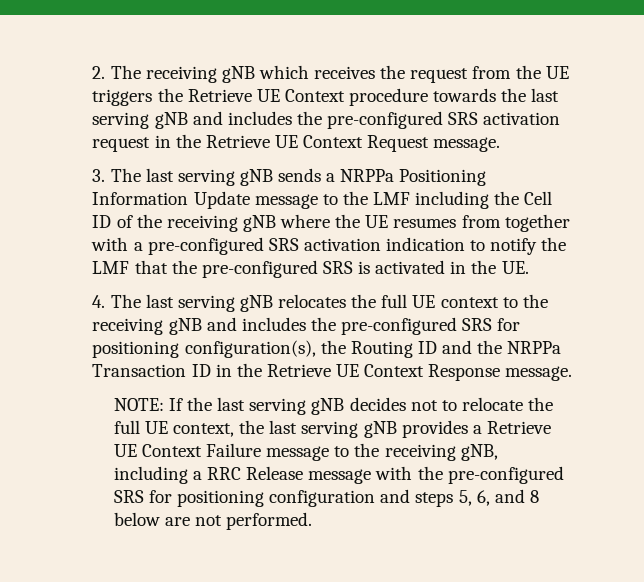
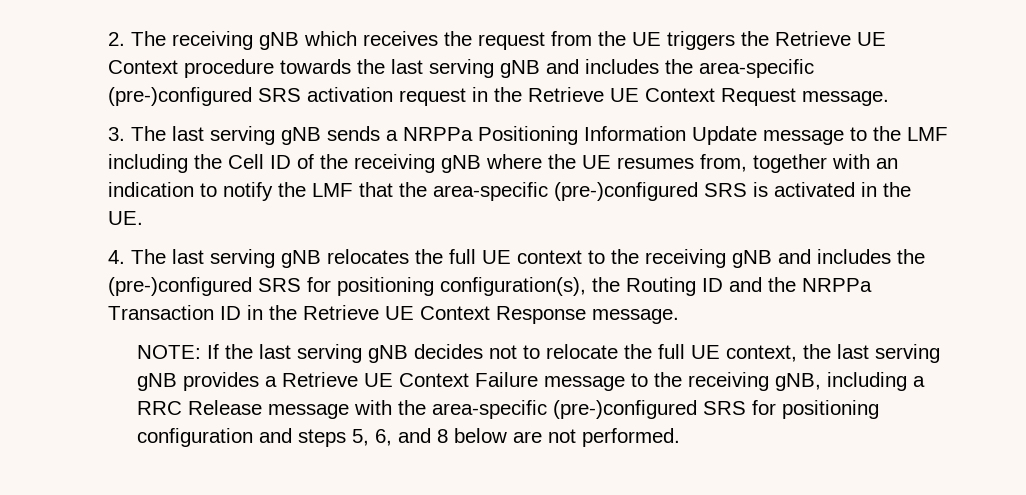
- 2. The receiving gNB which receives the request from the UE triggers the Retrieve UE Context procedure towards the last serving gNB and includes the pre-configured SRS activation request in the Retrieve UE Context Request message.
+ 2. The receiving gNB which receives the request from the UE triggers the Retrieve UE Context procedure towards the last serving gNB and includes the area-specific (pre-)configured SRS activation request in the Retrieve UE Context Request message.
- 3. The last serving gNB sends a NRPPa Positioning Information Update message to the LMF including the Cell ID of the receiving gNB where the UE resumes from together with a pre-configured SRS activation indication to notify the LMF that the pre-configured SRS is activated in the UE.
+ 3. The last serving gNB sends a NRPPa Positioning Information Update message to the LMF including the Cell ID of the receiving gNB where the UE resumes from, together with an indication to notify the LMF that the area-specific (pre-)configured SRS is activated in the UE.
- 4. The last serving gNB relocates the full UE context to the receiving gNB and includes the pre-configured SRS for positioning configuration(s), the Routing ID and the NRPPa Transaction ID in the Retrieve UE Context Response message.
+ 4. The last serving gNB relocates the full UE context to the receiving gNB and includes the (pre-)configured SRS for positioning configuration(s), the Routing ID and the NRPPa Transaction ID in the Retrieve UE Context Response message.
- NOTE: If the last serving gNB decides not to relocate the full UE context, the last serving gNB provides a Retrieve UE Context Failure message to the receiving gNB, including a RRC Release message with the pre-configured SRS for positioning configuration and steps 5, 6, and 8 below are not performed.
+ NOTE: If the last serving gNB decides not to relocate the full UE context, the last serving gNB provides a Retrieve UE Context Failure message to the receiving gNB, including a RRC Release message with the area-specific (pre-)configured SRS for positioning configuration and steps 5, 6, and 8 below are not performed.

